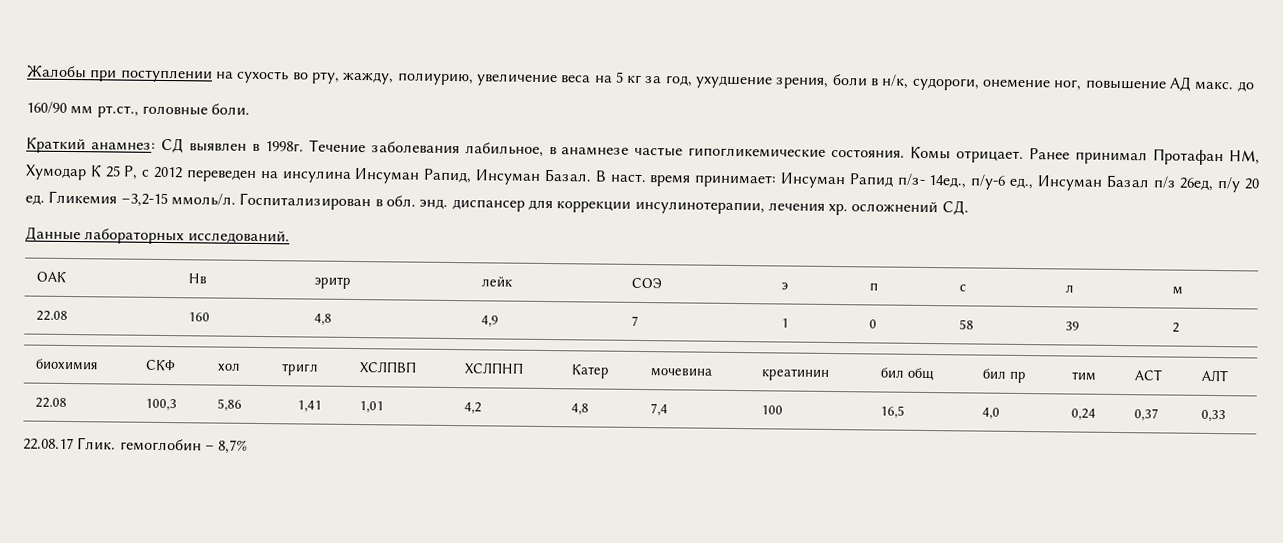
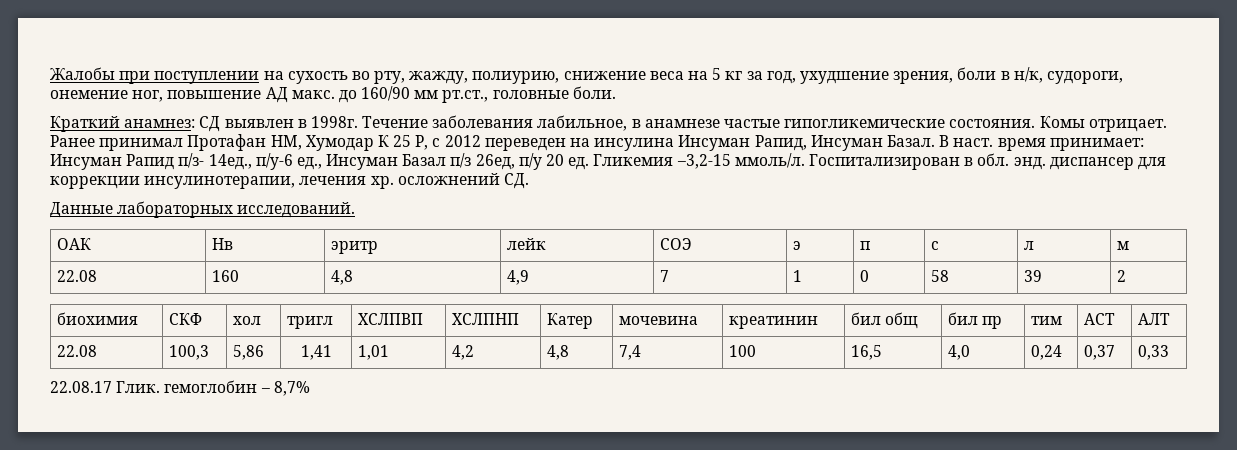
- Жалобы при поступлении на сухость во рту, жажду, полиурию, увеличение веса на 5 кг за год, ухудшение зрения, боли в н/к, судороги, онемение ног, повышение АД макс. до
- 160/90 мм рт.ст., головные боли.
+ Жалобы при поступлении на сухость во рту, жажду, полиурию, снижение веса на 5 кг за год, ухудшение зрения, боли в н/к, судороги, онемение ног, повышение АД макс. до 160/90 мм рт.ст., головные боли.

